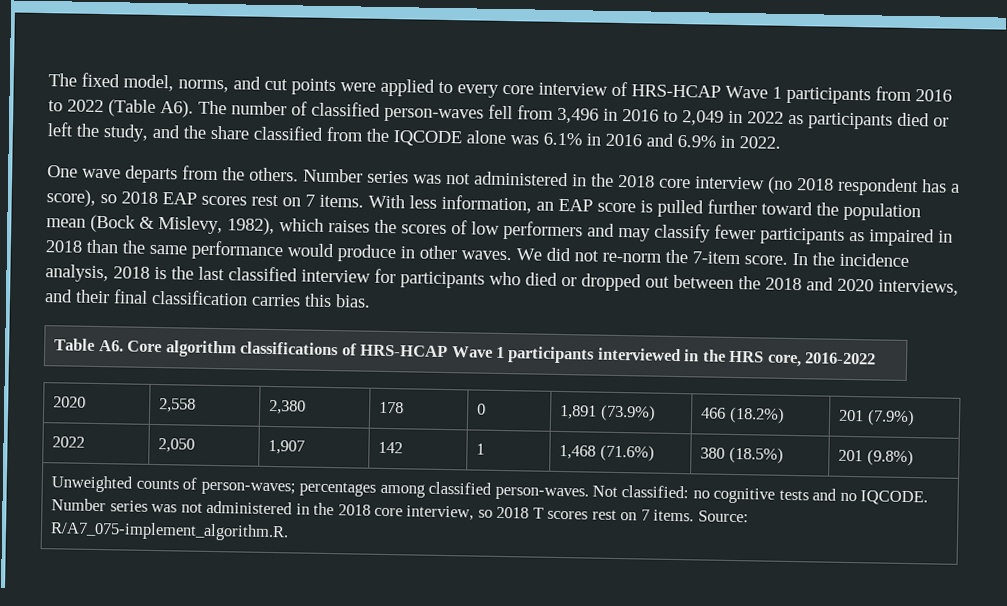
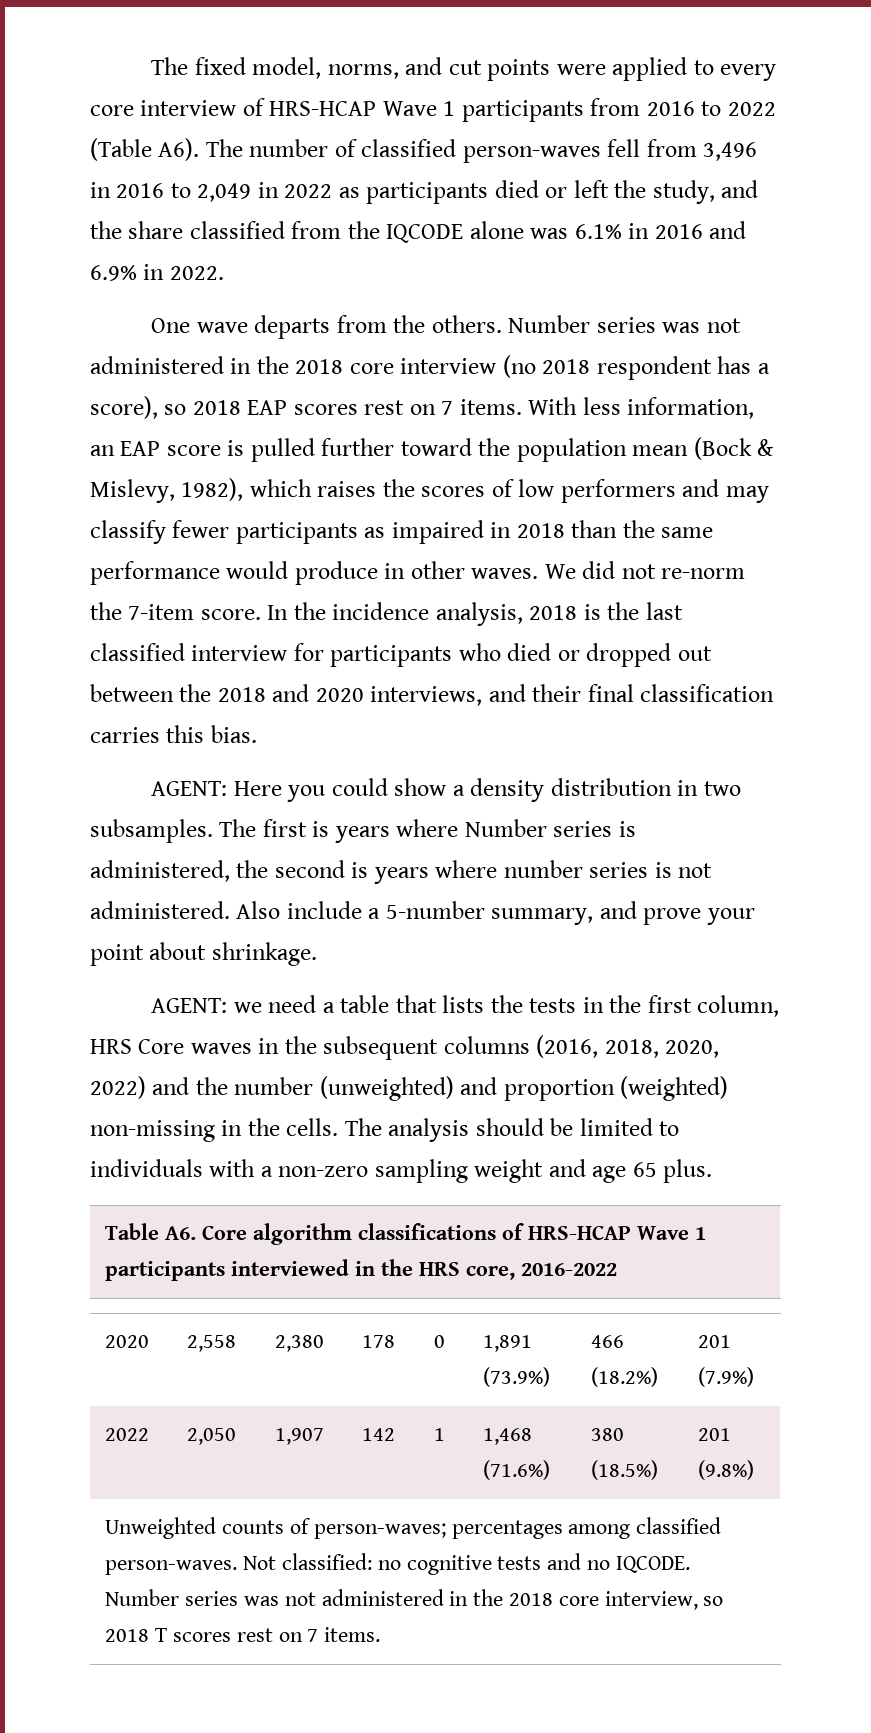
+ AGENT: Here you could show a density distribution in two subsamples. The first is years where Number series is administered, the second is years where number series is not administered. Also include a 5-number summary, and prove your point about shrinkage.
+ AGENT: we need a table that lists the tests in the first column, HRS Core waves in the subsequent columns (2016, 2018, 2020, 2022) and the number (unweighted) and proportion (weighted) non-missing in the cells. The analysis should be limited to individuals with a non-zero sampling weight and age 65 plus.
- Unweighted counts of person-waves; percentages among classified person-waves. Not classified: no cognitive tests and no IQCODE. Number series was not administered in the 2018 core interview, so 2018 T scores rest on 7 items. Source: R/A7_075-implement_algorithm.R.
+ Unweighted counts of person-waves; percentages among classified person-waves. Not classified: no cognitive tests and no IQCODE. Number series was not administered in the 2018 core interview, so 2018 T scores rest on 7 items.

